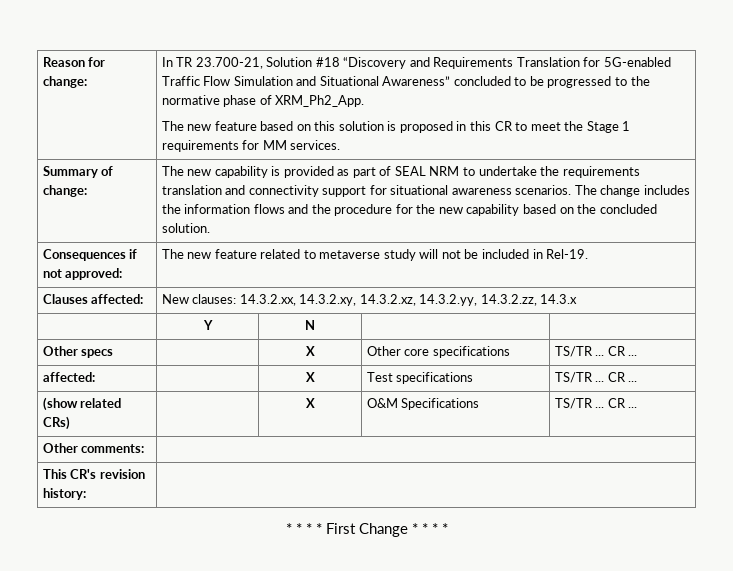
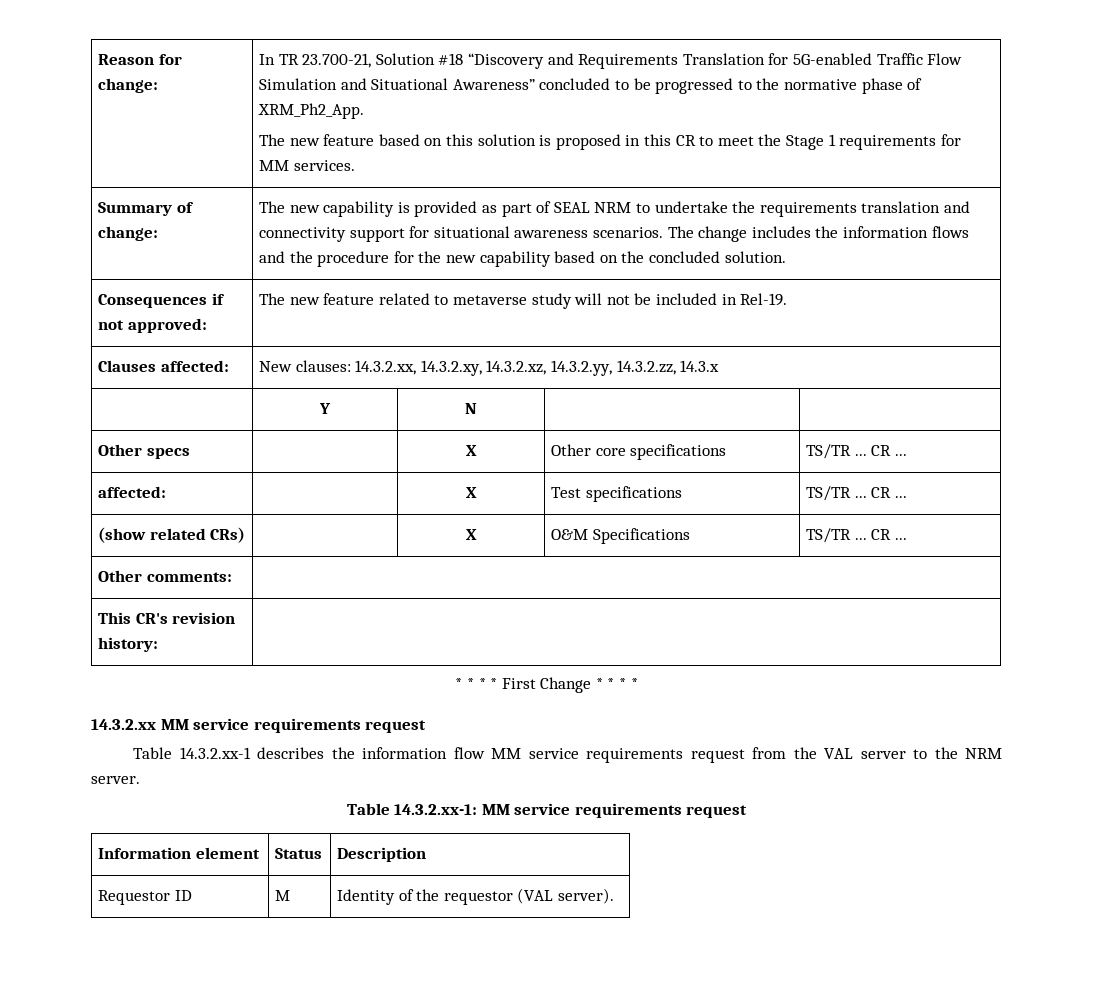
+ 14.3.2.xx MM service requirements request
+ Table 14.3.2.xx-1 describes the information flow MM service requirements request from the VAL server to the NRM server.
+ Table 14.3.2.xx-1: MM service requirements request
+ Information element | Status | Description
+ Requestor ID | M | Identity of the requestor (VAL server).

